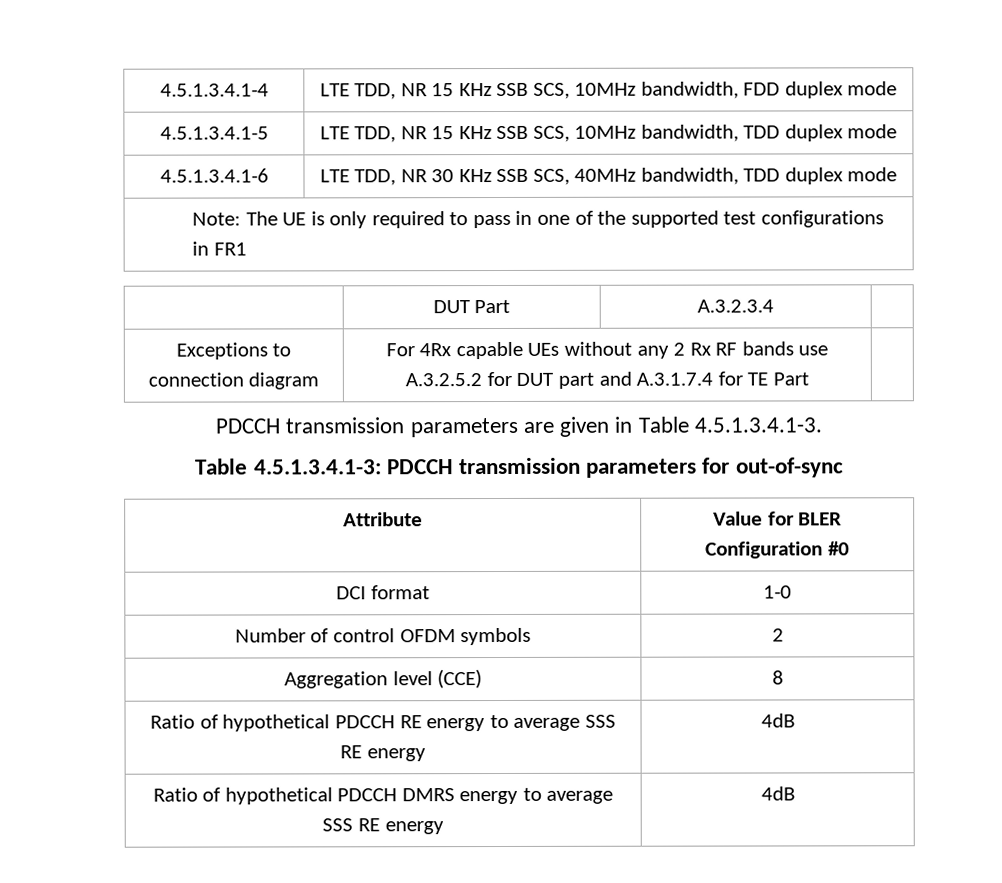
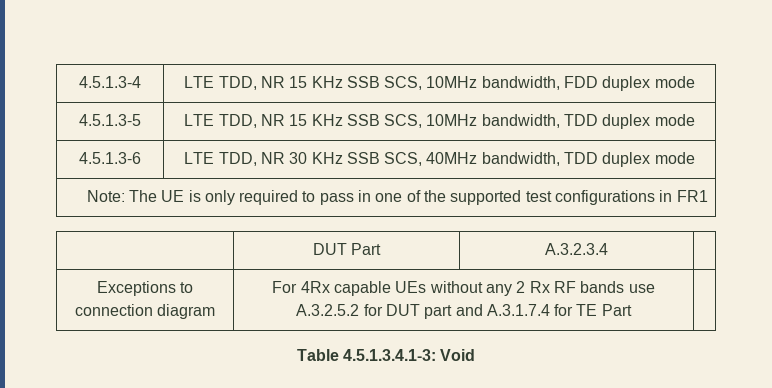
- 4.5.1.3.4.1-4 | LTE TDD, NR 15 KHz SSB SCS, 10MHz bandwidth, FDD duplex mode
+ 4.5.1.3-4 | LTE TDD, NR 15 KHz SSB SCS, 10MHz bandwidth, FDD duplex mode
- 4.5.1.3.4.1-5 | LTE TDD, NR 15 KHz SSB SCS, 10MHz bandwidth, TDD duplex mode
+ 4.5.1.3-5 | LTE TDD, NR 15 KHz SSB SCS, 10MHz bandwidth, TDD duplex mode
- 4.5.1.3.4.1-6 | LTE TDD, NR 30 KHz SSB SCS, 40MHz bandwidth, TDD duplex mode
+ 4.5.1.3-6 | LTE TDD, NR 30 KHz SSB SCS, 40MHz bandwidth, TDD duplex mode
- PDCCH transmission parameters are given in Table 4.5.1.3.4.1-3.
- Table 4.5.1.3.4.1-3: PDCCH transmission parameters for out-of-sync
- Attribute | Value for BLER Configuration #0
- DCI format | 1-0
- Number of control OFDM symbols | 2
- Aggregation level (CCE) | 8
- Ratio of hypothetical PDCCH RE energy to average SSS RE energy | 4dB
- Ratio of hypothetical PDCCH DMRS energy to average SSS RE energy | 4dB
+ Table 4.5.1.3.4.1-3: Void

